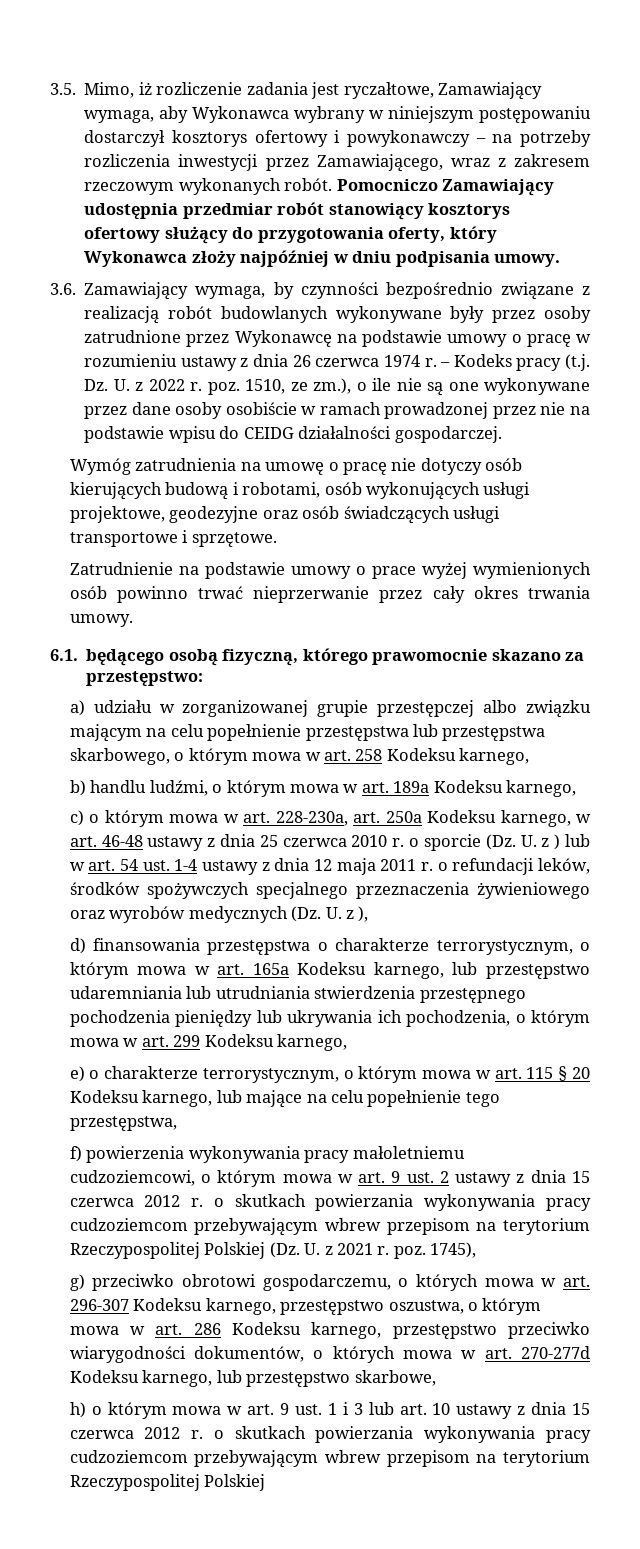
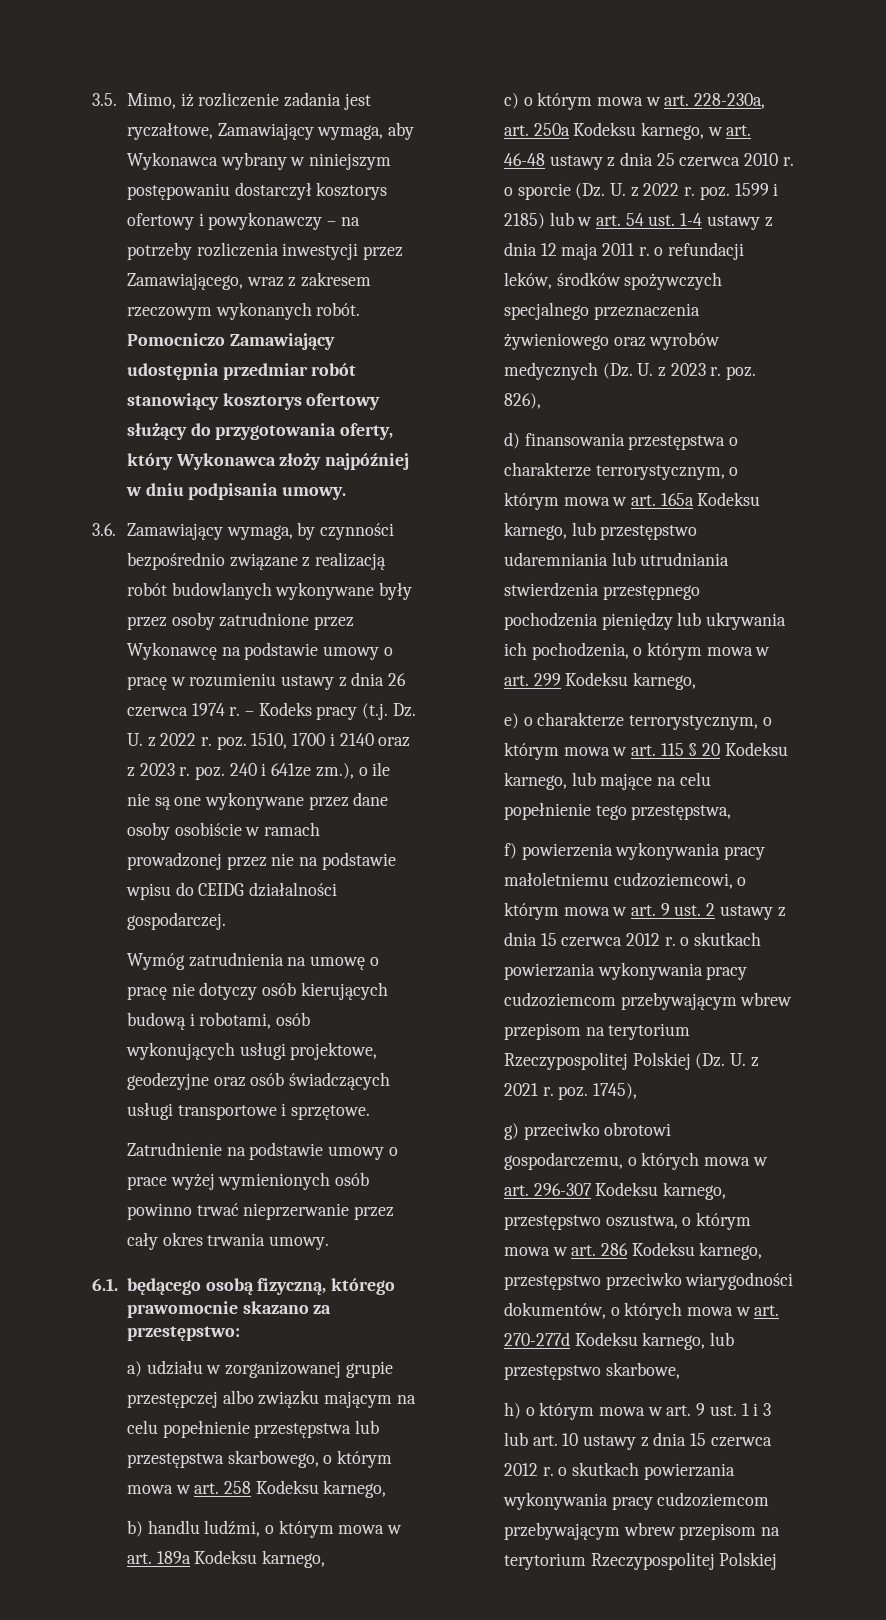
- – Kodeks pracy (t.j. Dz. U. z 2022 r. poz. 1510, ze zm.), o ile nie są one wykonywane przez dane osoby osobiście w ramach prowadzonej przez nie na podstawie wpisu do CEIDG działalności gospodarczej.
+ – Kodeks pracy (t.j. Dz. U. z 2022 r. poz. 1510, 1700 i 2140 oraz z 2023 r. poz. 240 i 641ze zm.), o ile nie są one wykonywane przez dane osoby osobiście w ramach prowadzonej przez nie na podstawie wpisu do CEIDG działalności gospodarczej.
- c) o którym mowa w art. 228-230a, art. 250a Kodeksu karnego, w art. 46-48 ustawy z dnia 25 czerwca 2010 r. o sporcie (Dz. U. z ) lub w art. 54 ust. 1-4 ustawy z dnia 12 maja 2011 r. o refundacji leków, środków spożywczych specjalnego przeznaczenia żywieniowego oraz wyrobów medycznych (Dz. U. z ),
+ c) o którym mowa w art. 228-230a, art. 250a Kodeksu karnego, w art. 46-48 ustawy z dnia 25 czerwca 2010 r. o sporcie (Dz. U. z 2022 r. poz. 1599 i 2185) lub w art. 54 ust. 1-4 ustawy z dnia 12 maja 2011 r. o refundacji leków, środków spożywczych specjalnego przeznaczenia żywieniowego oraz wyrobów medycznych (Dz. U. z 2023 r. poz. 826),

